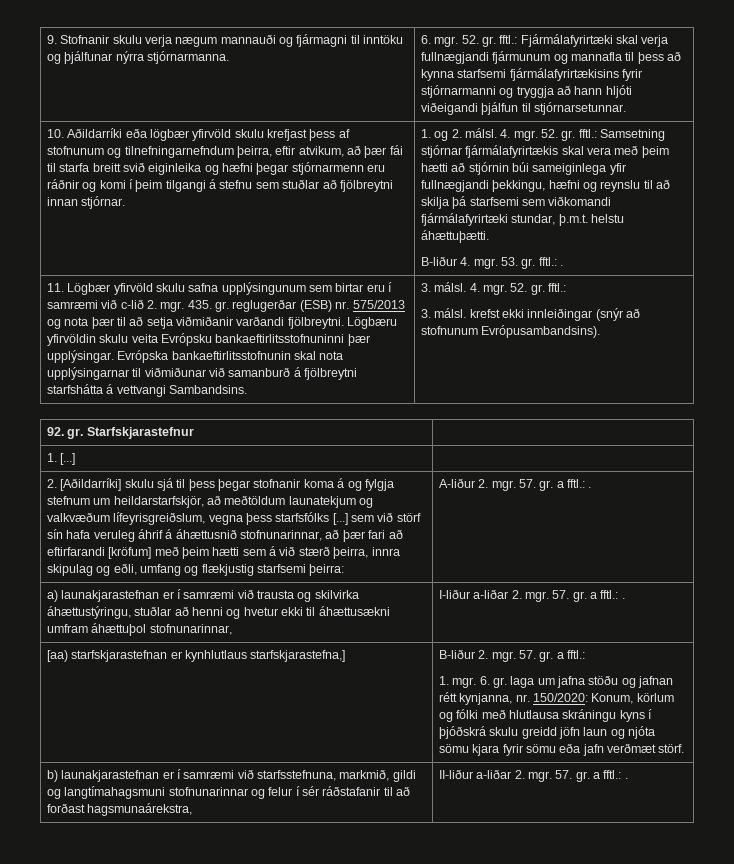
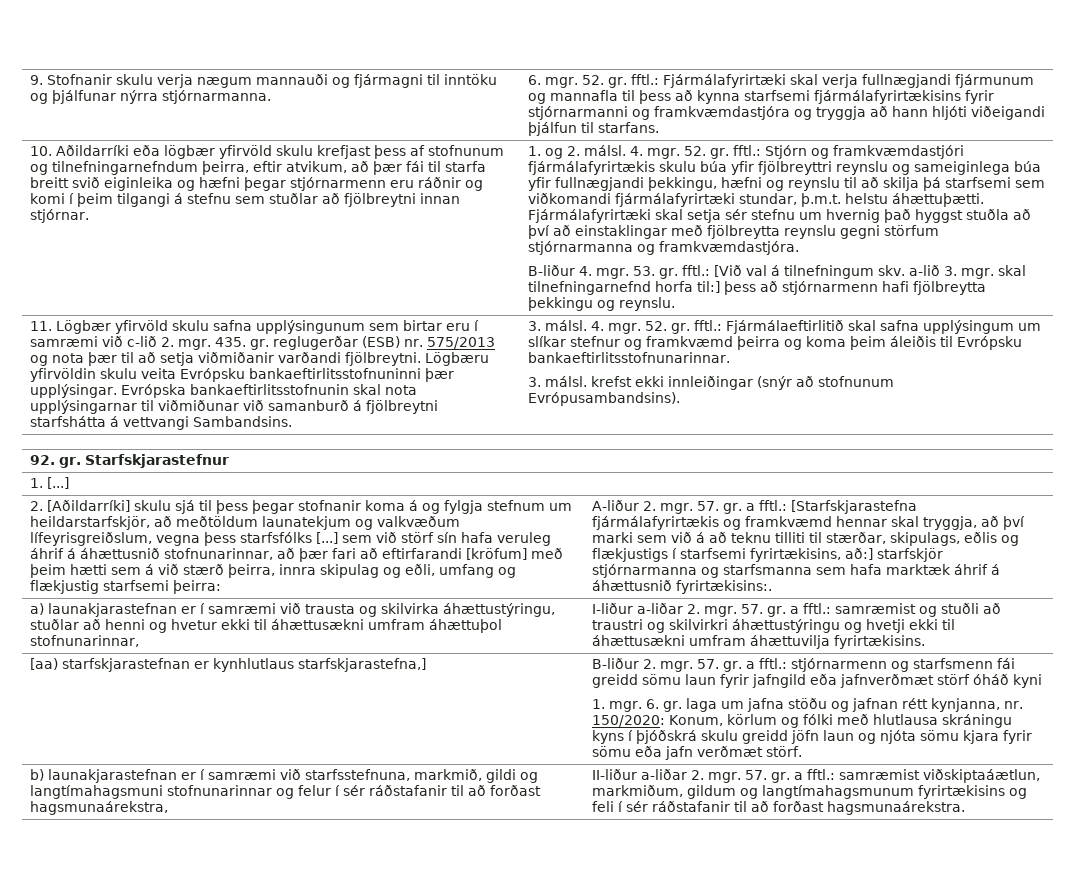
- 52. gr. fftl.: Fjármálafyrirtæki skal verja fullnægjandi fjármunum og mannafla til þess að kynna starfsemi fjármálafyrirtækisins fyrir stjórnarmanni og tryggja að hann hljóti viðeigandi þjálfun til stjórnarsetunnar.
+ 52. gr. fftl.: Fjármálafyrirtæki skal verja fullnægjandi fjármunum og mannafla til þess að kynna starfsemi fjármálafyrirtækisins fyrir stjórnarmanni og framkvæmdastjóra og tryggja að hann hljóti viðeigandi þjálfun til starfans.
- 52. gr. fftl.: Samsetning stjórnar fjármálafyrirtækis skal vera með þeim hætti að stjórnin búi sameiginlega yfir fullnægjandi þekkingu, hæfni og reynslu til að skilja þá starfsemi sem viðkomandi fjármálafyrirtæki stundar, þ.m.t. helstu áhættuþætti.
+ 52. gr. fftl.: Stjórn og framkvæmdastjóri fjármálafyrirtækis skulu búa yfir fjölbreyttri reynslu og sameiginlega búa yfir fullnægjandi þekkingu, hæfni og reynslu til að skilja þá starfsemi sem viðkomandi fjármálafyrirtæki stundar, þ.m.t. helstu áhættuþætti. Fjármálafyrirtæki skal setja sér stefnu um hvernig það hyggst stuðla að því að einstaklingar með fjölbreytta reynslu gegni störfum stjórnarmanna og framkvæmdastjóra.
- 53. gr. fftl.: .
+ 53. gr. fftl.: [Við val á tilnefningum skv. a-lið 3. mgr. skal tilnefningarnefnd horfa til:] þess að stjórnarmenn hafi fjölbreytta þekkingu og reynslu.
- 3. málsl. 4. mgr. 52. gr. fftl.:
+ 3. málsl. 4. mgr. 52. gr. fftl.: Fjármálaeftirlitið skal safna upplýsingum um slíkar stefnur og framkvæmd þeirra og koma þeim áleiðis til Evrópsku bankaeftirlitsstofnunarinnar.
- A-liður 2. mgr. 57. gr. a fftl.: .
+ A-liður 2. mgr. 57. gr. a fftl.: [Starfskjarastefna fjármálafyrirtækis og framkvæmd hennar skal tryggja, að því marki sem við á að teknu tilliti til stærðar, skipulags, eðlis og flækjustigs í starfsemi fyrirtækisins, að:] starfskjör stjórnarmanna og starfsmanna sem hafa marktæk áhrif á áhættusnið fyrirtækisins:.
- I-liður a-liðar 2. mgr. 57. gr. a fftl.: .
+ I-liður a-liðar 2. mgr. 57. gr. a fftl.: samræmist og stuðli að traustri og skilvirkri áhættustýringu og hvetji ekki til áhættusækni umfram áhættuvilja fyrirtækisins.
- B-liður 2. mgr. 57. gr. a fftl.:
+ B-liður 2. mgr. 57. gr. a fftl.: stjórnarmenn og starfsmenn fái greidd sömu laun fyrir jafngild eða jafnverðmæt störf óháð kyni
- II-liður a-liðar 2. mgr. 57. gr. a fftl.: .
+ II-liður a-liðar 2. mgr. 57. gr. a fftl.: samræmist viðskiptaáætlun, markmiðum, gildum og langtímahagsmunum fyrirtækisins og feli í sér ráðstafanir til að forðast hagsmunaárekstra.

